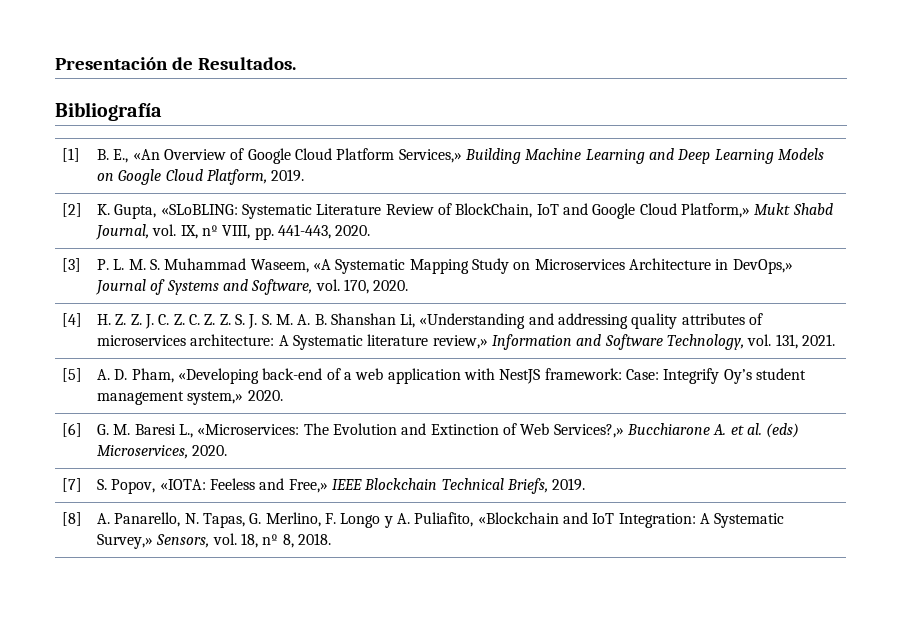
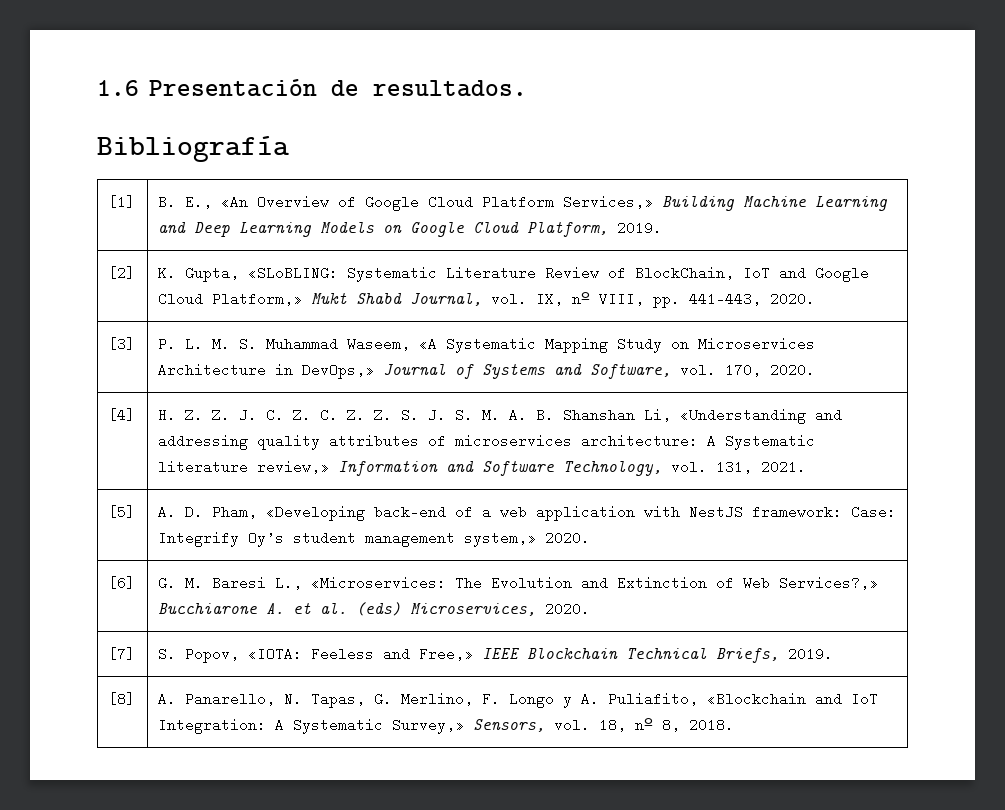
- Presentación de Resultados.
+ 1.6 Presentación de resultados.

